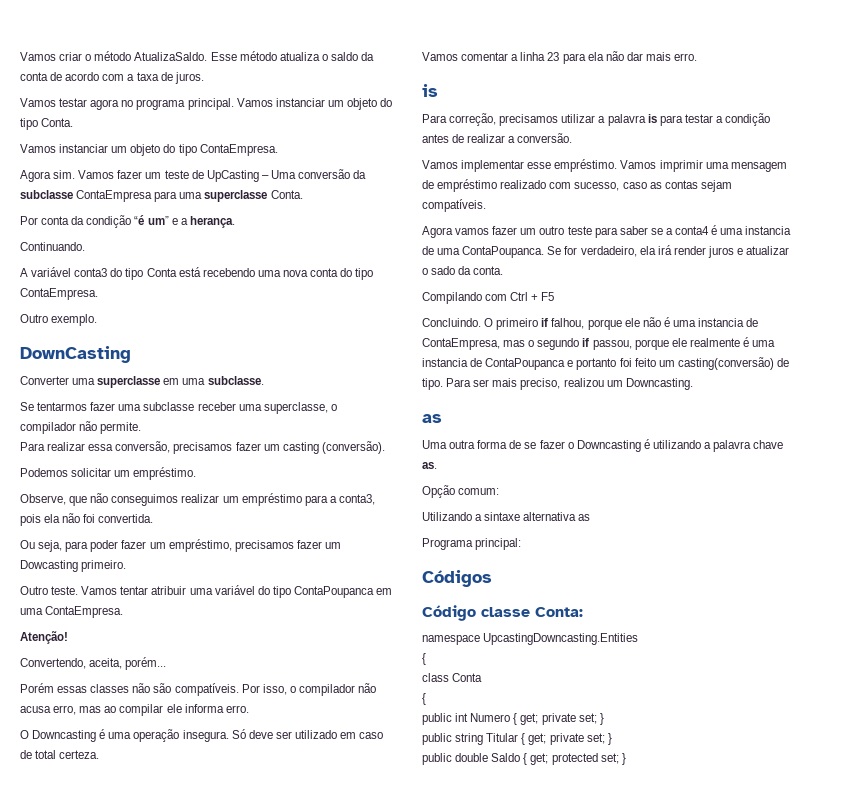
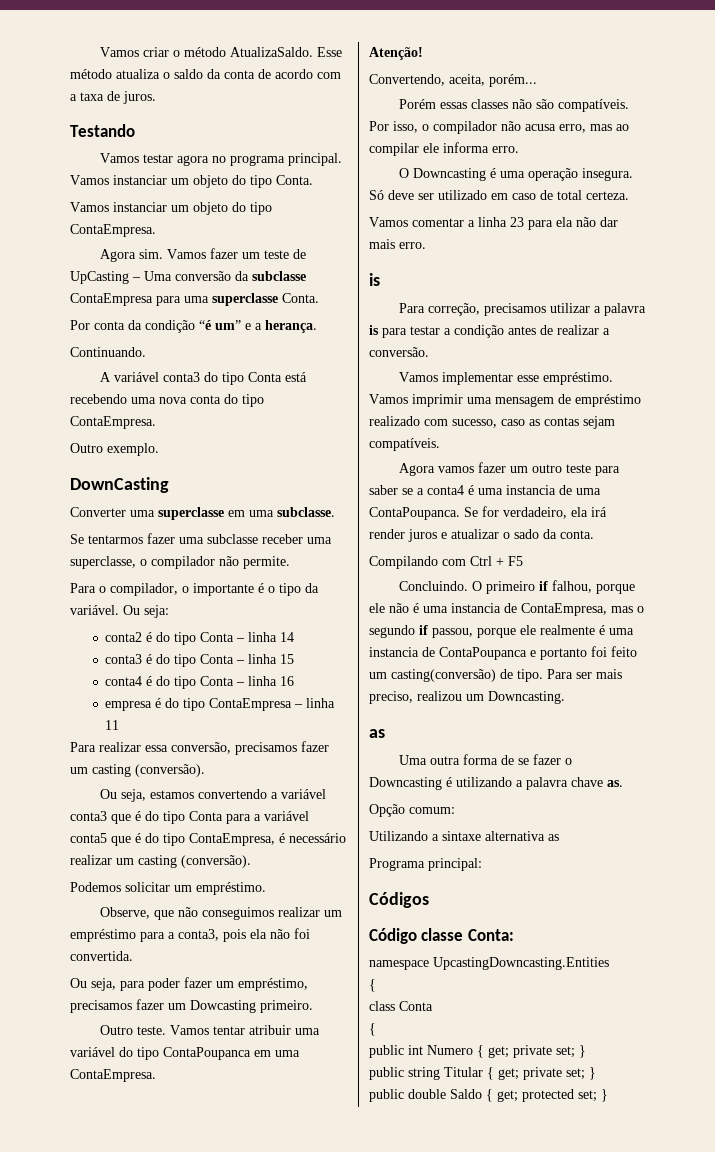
+ Testando
+ Para o compilador, o importante é o tipo da variável. Ou seja:
+ conta2 é do tipo Conta – linha 14
+ conta3 é do tipo Conta – linha 15
+ conta4 é do tipo Conta – linha 16
+ empresa é do tipo ContaEmpresa – linha 11
+ Ou seja, estamos convertendo a variável conta3 que é do tipo Conta para a variável conta5 que é do tipo ContaEmpresa, é necessário realizar um casting (conversão).

